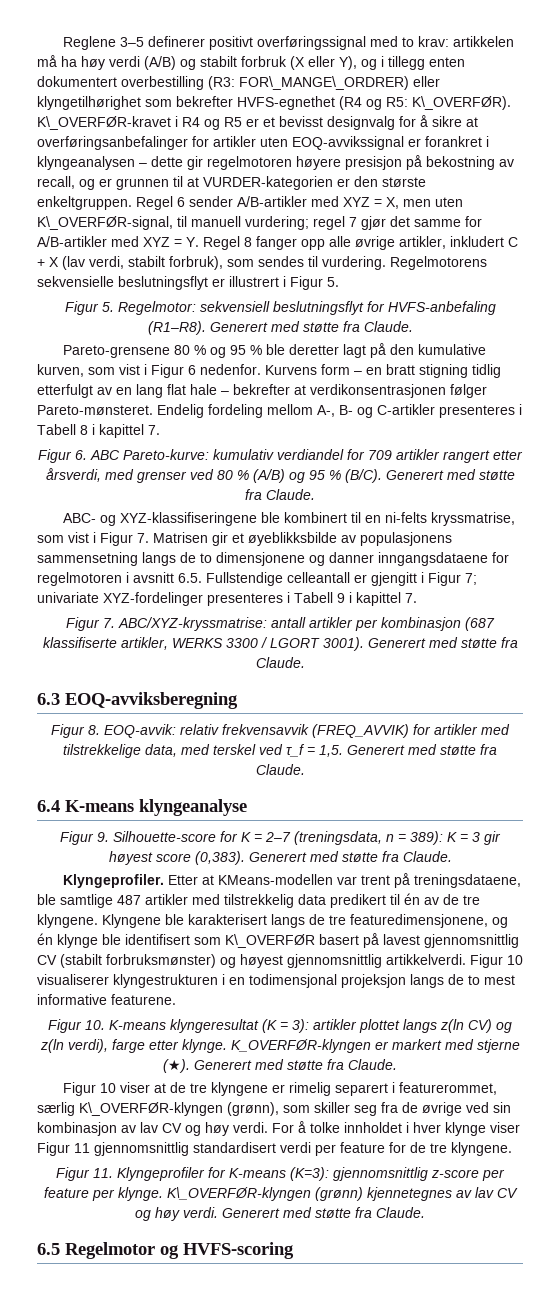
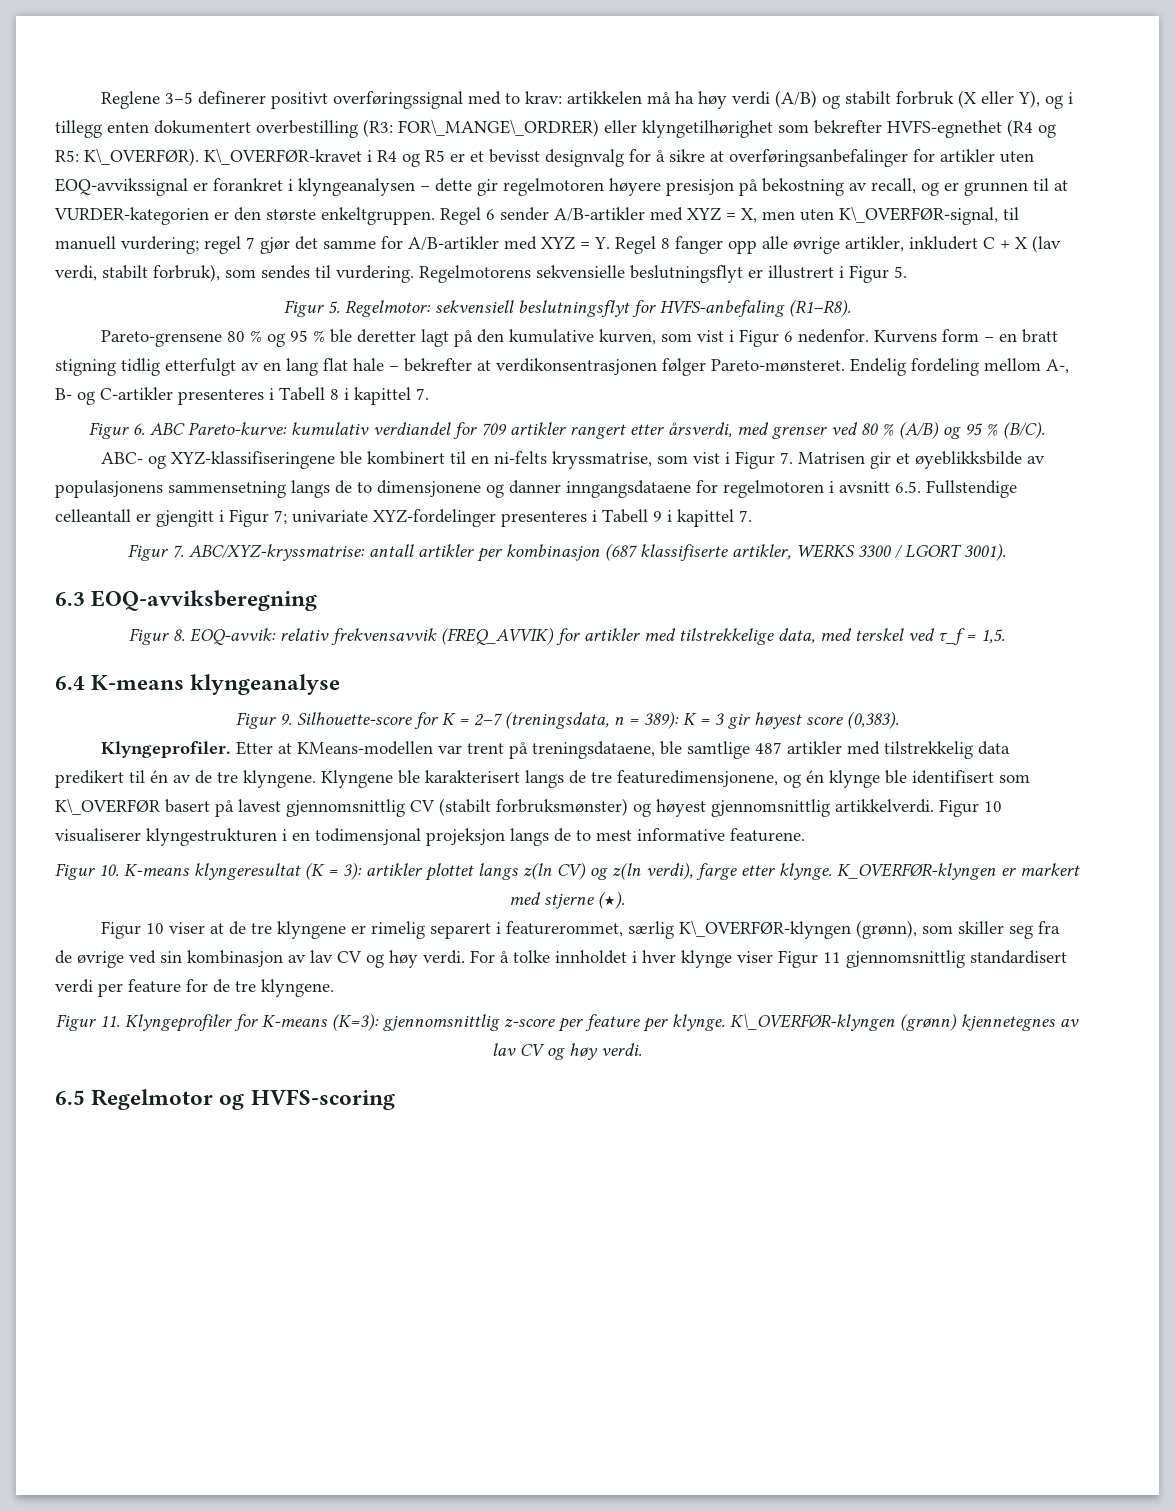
- Figur 5. Regelmotor: sekvensiell beslutningsflyt for HVFS-anbefaling (R1–R8). Generert med støtte fra Claude.
+ Figur 5. Regelmotor: sekvensiell beslutningsflyt for HVFS-anbefaling (R1–R8).
- Figur 6. ABC Pareto-kurve: kumulativ verdiandel for 709 artikler rangert etter årsverdi, med grenser ved 80 % (A/B) og 95 % (B/C). Generert med støtte fra Claude.
+ Figur 6. ABC Pareto-kurve: kumulativ verdiandel for 709 artikler rangert etter årsverdi, med grenser ved 80 % (A/B) og 95 % (B/C).
- Figur 7. ABC/XYZ-kryssmatrise: antall artikler per kombinasjon (687 klassifiserte artikler, WERKS 3300 / LGORT 3001). Generert med støtte fra Claude.
+ Figur 7. ABC/XYZ-kryssmatrise: antall artikler per kombinasjon (687 klassifiserte artikler, WERKS 3300 / LGORT 3001).
- Figur 8. EOQ-avvik: relativ frekvensavvik (FREQ_AVVIK) for artikler med tilstrekkelige data, med terskel ved τ_f = 1,5. Generert med støtte fra Claude.
+ Figur 8. EOQ-avvik: relativ frekvensavvik (FREQ_AVVIK) for artikler med tilstrekkelige data, med terskel ved τ_f = 1,5.
- Figur 9. Silhouette-score for K = 2–7 (treningsdata, n = 389): K = 3 gir høyest score (0,383). Generert med støtte fra Claude.
+ Figur 9. Silhouette-score for K = 2–7 (treningsdata, n = 389): K = 3 gir høyest score (0,383).
- K_OVERFØR-klyngen er markert med stjerne (★). Generert med støtte fra Claude.
+ K_OVERFØR-klyngen er markert med stjerne (★).
- K\_OVERFØR-klyngen (grønn) kjennetegnes av lav CV og høy verdi. Generert med støtte fra Claude.
+ K\_OVERFØR-klyngen (grønn) kjennetegnes av lav CV og høy verdi.

